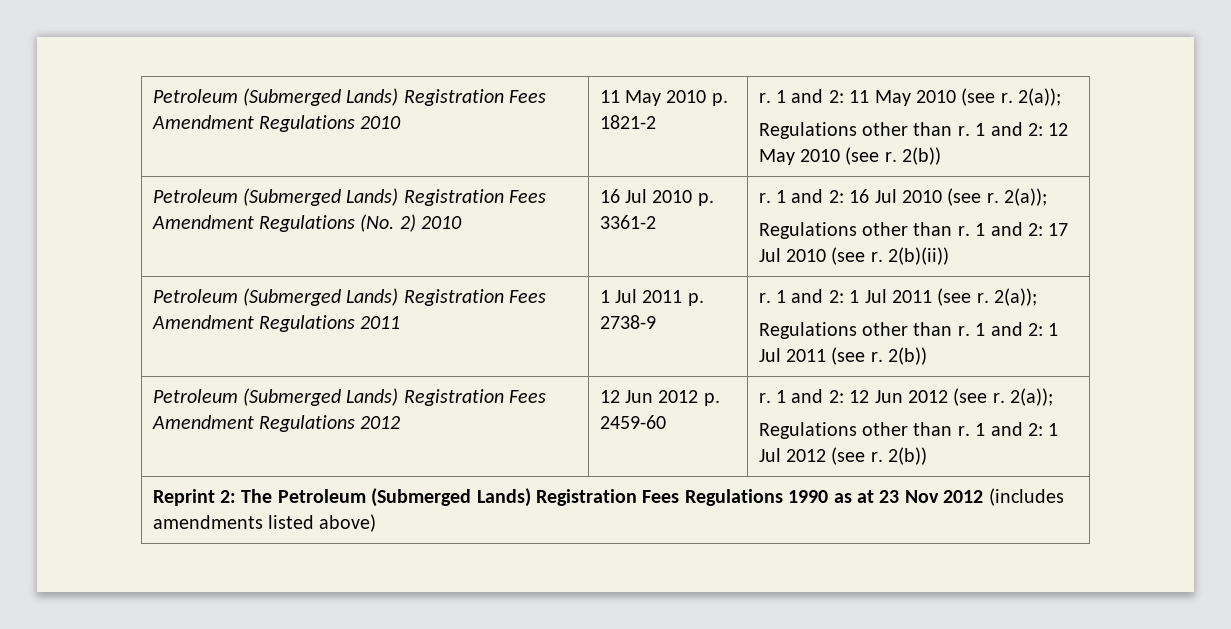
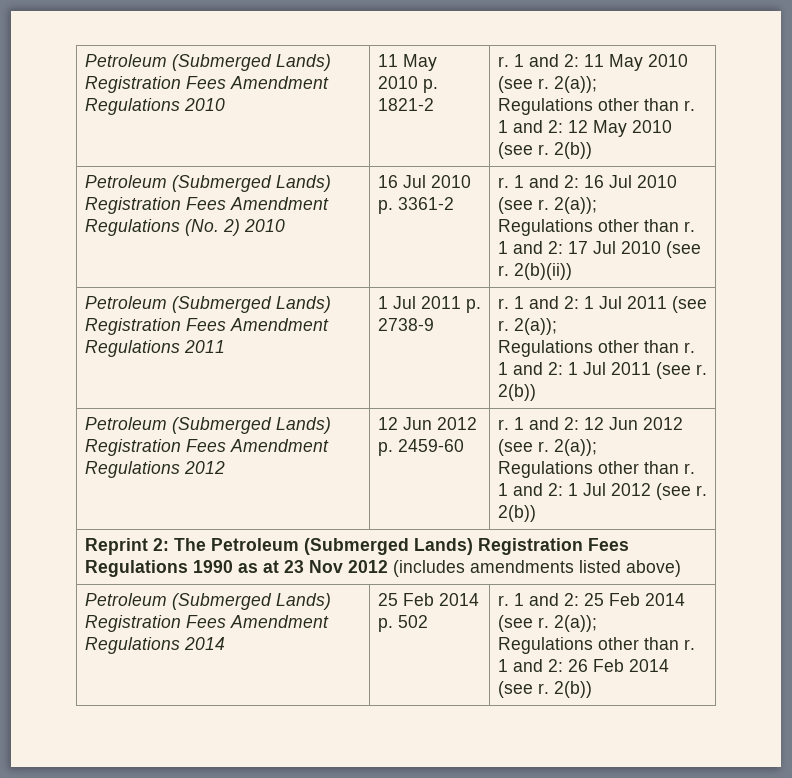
+ Petroleum (Submerged Lands) Registration Fees Amendment Regulations 2014 | 25 Feb 2014 p. 502 | r. 1 and 2: 25 Feb 2014 (see r. 2(a));
+ Regulations other than r. 1 and 2: 26 Feb 2014 (see r. 2(b))

